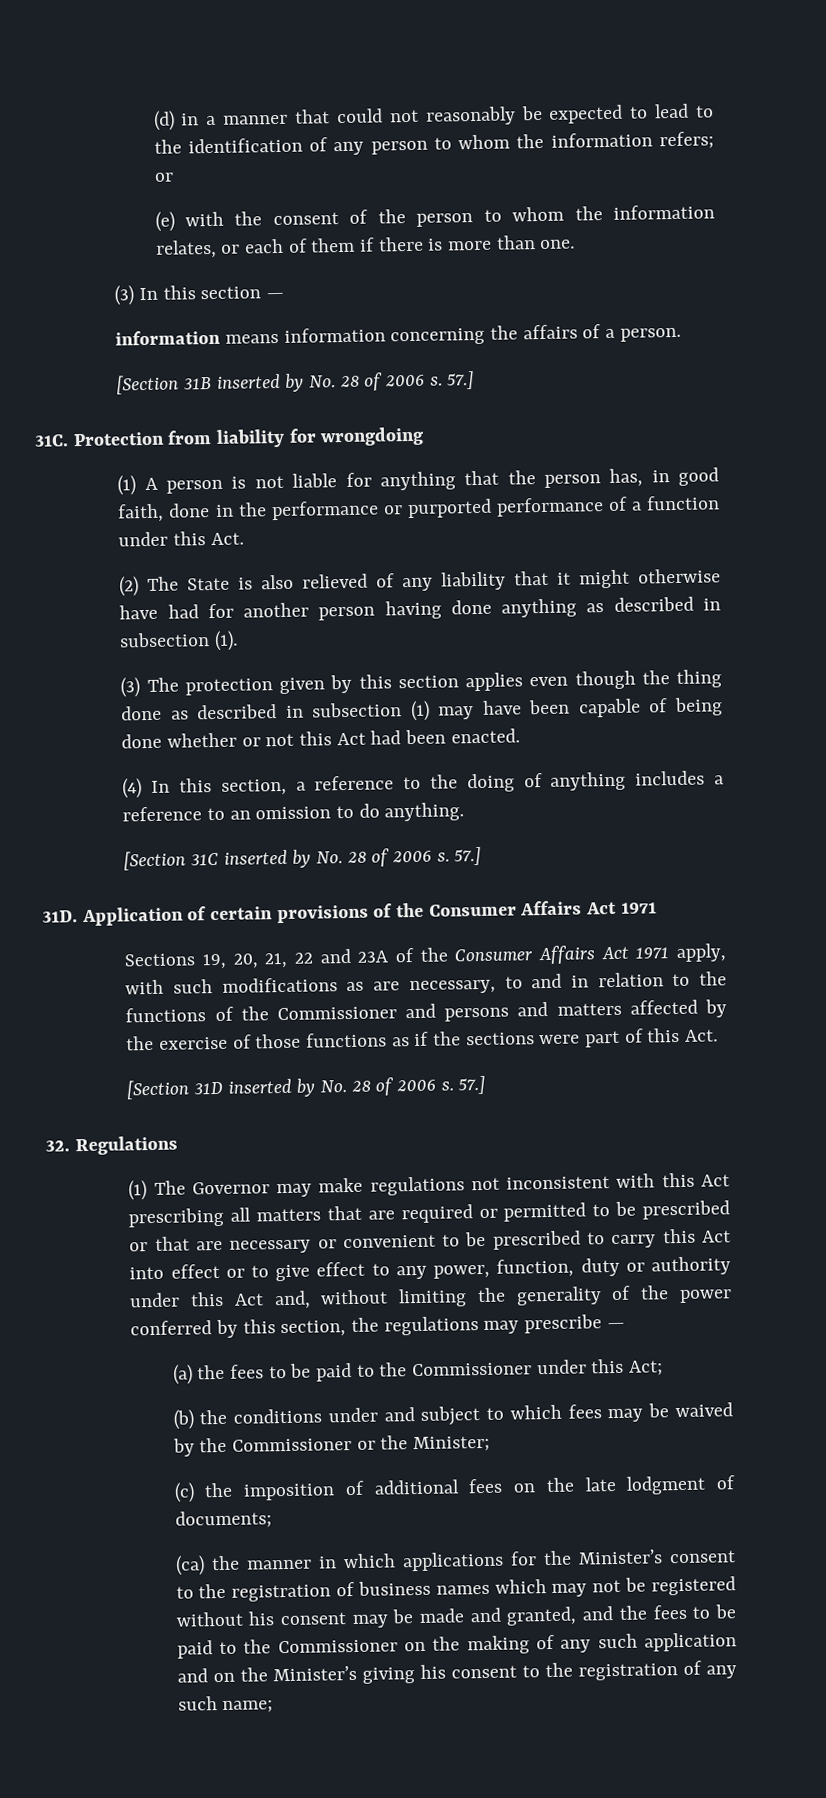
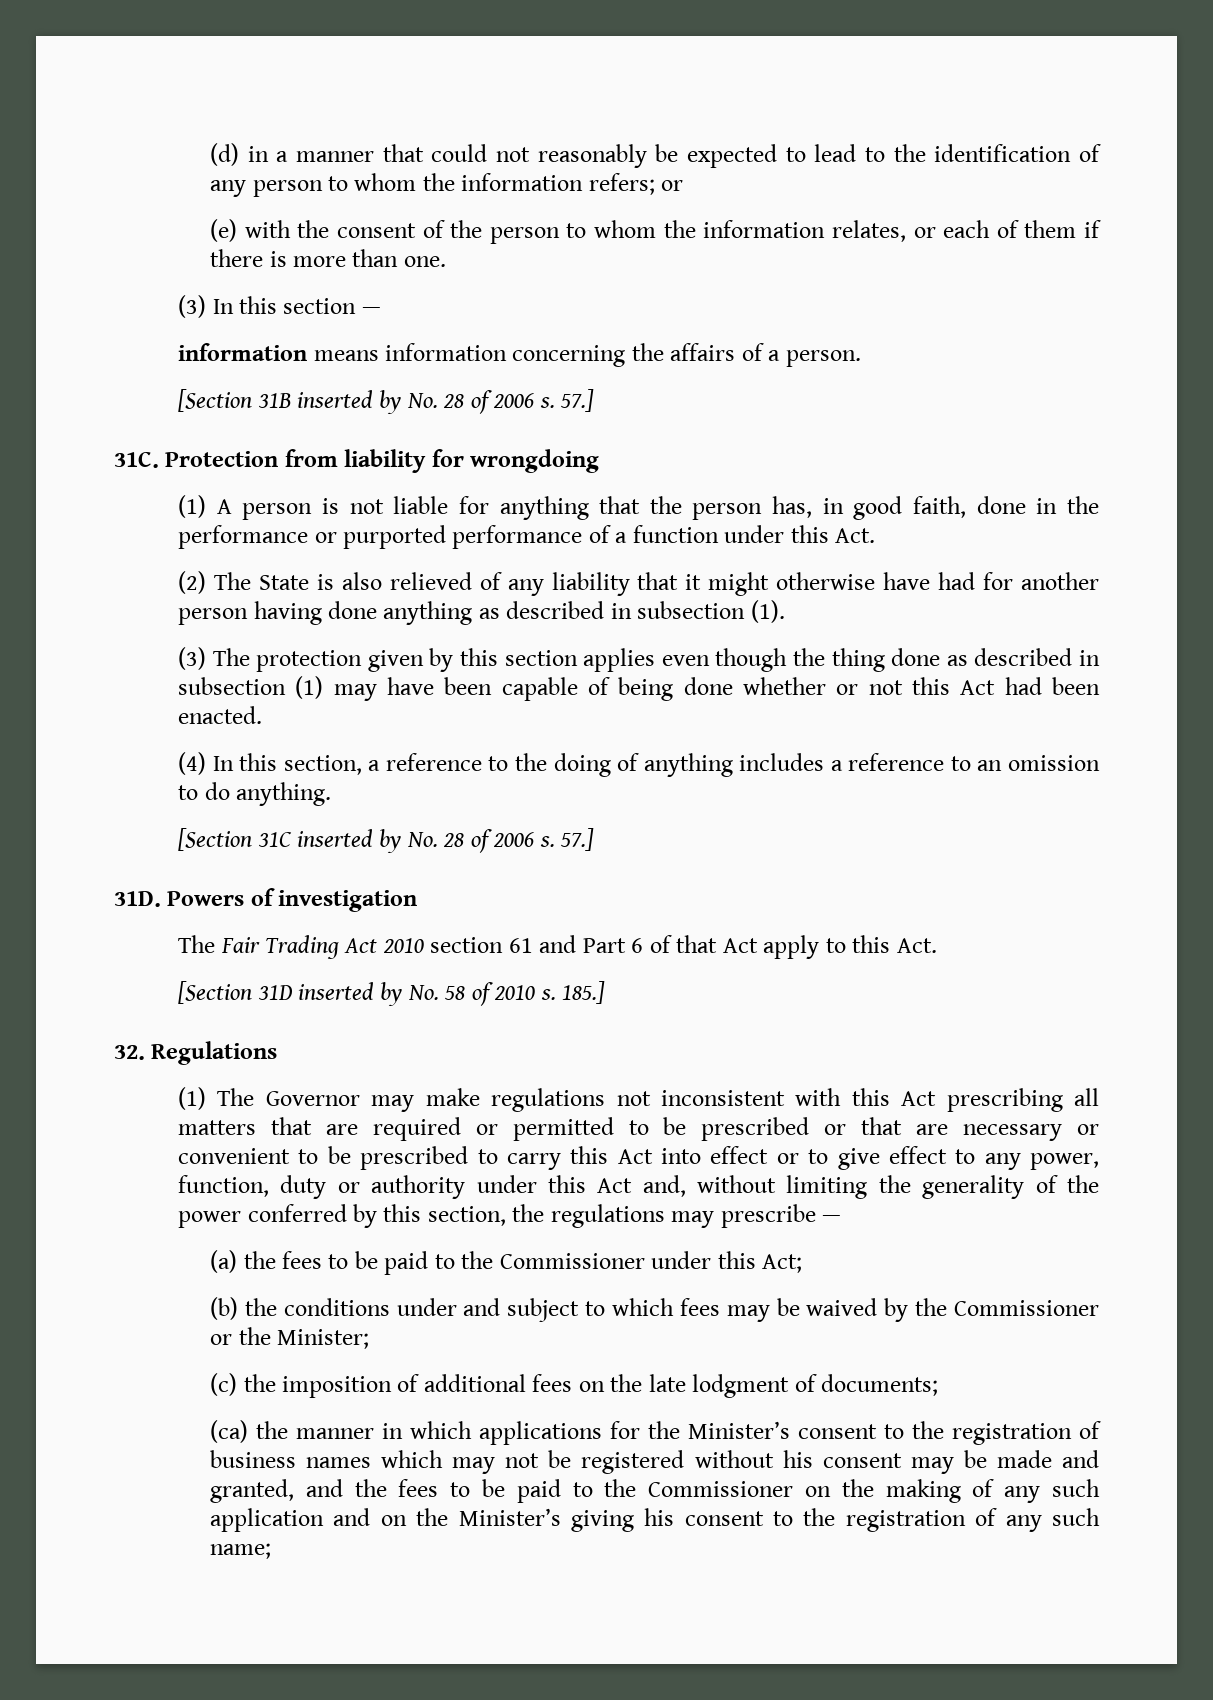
- Application of certain provisions of the Consumer Affairs Act 1971
- Sections 19, 20, 21, 22 and 23A of the Consumer Affairs Act 1971 apply, with such modifications as are necessary, to and in relation to the functions of the Commissioner and persons and matters affected by the exercise of those functions as if the sections were part of this Act.
+ Powers of investigation
+ The Fair Trading Act 2010 section 61 and Part 6 of that Act apply to this Act.
- [Section 31D inserted by No. 28 of 2006 s. 57.]
+ [Section 31D inserted by No. 58 of 2010 s. 185.]

